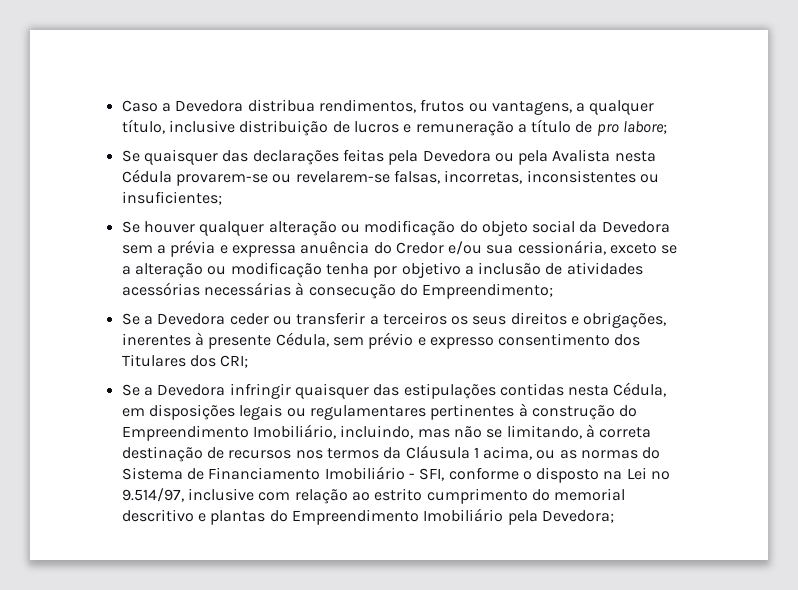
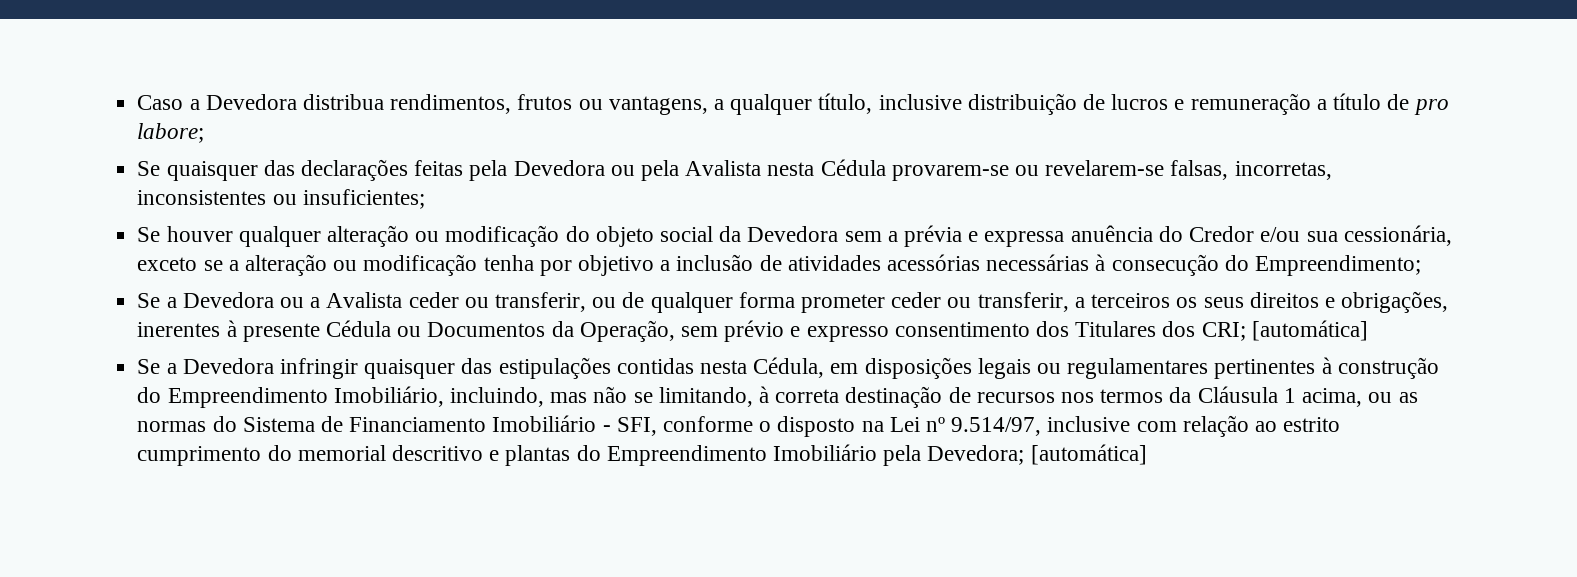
- Se a Devedora ceder ou transferir a terceiros os seus direitos e obrigações, inerentes à presente Cédula, sem prévio e expresso consentimento dos Titulares dos CRI;
+ Se a Devedora ou a Avalista ceder ou transferir, ou de qualquer forma prometer ceder ou transferir, a terceiros os seus direitos e obrigações, inerentes à presente Cédula ou Documentos da Operação, sem prévio e expresso consentimento dos Titulares dos CRI; [automática]
- Se a Devedora infringir quaisquer das estipulações contidas nesta Cédula, em disposições legais ou regulamentares pertinentes à construção do Empreendimento Imobiliário, incluindo, mas não se limitando, à correta destinação de recursos nos termos da Cláusula 1 acima, ou as normas do Sistema de Financiamento Imobiliário - SFI, conforme o disposto na Lei nº 9.514/97, inclusive com relação ao estrito cumprimento do memorial descritivo e plantas do Empreendimento Imobiliário pela Devedora;
+ Se a Devedora infringir quaisquer das estipulações contidas nesta Cédula, em disposições legais ou regulamentares pertinentes à construção do Empreendimento Imobiliário, incluindo, mas não se limitando, à correta destinação de recursos nos termos da Cláusula 1 acima, ou as normas do Sistema de Financiamento Imobiliário - SFI, conforme o disposto na Lei nº 9.514/97, inclusive com relação ao estrito cumprimento do memorial descritivo e plantas do Empreendimento Imobiliário pela Devedora; [automática]

